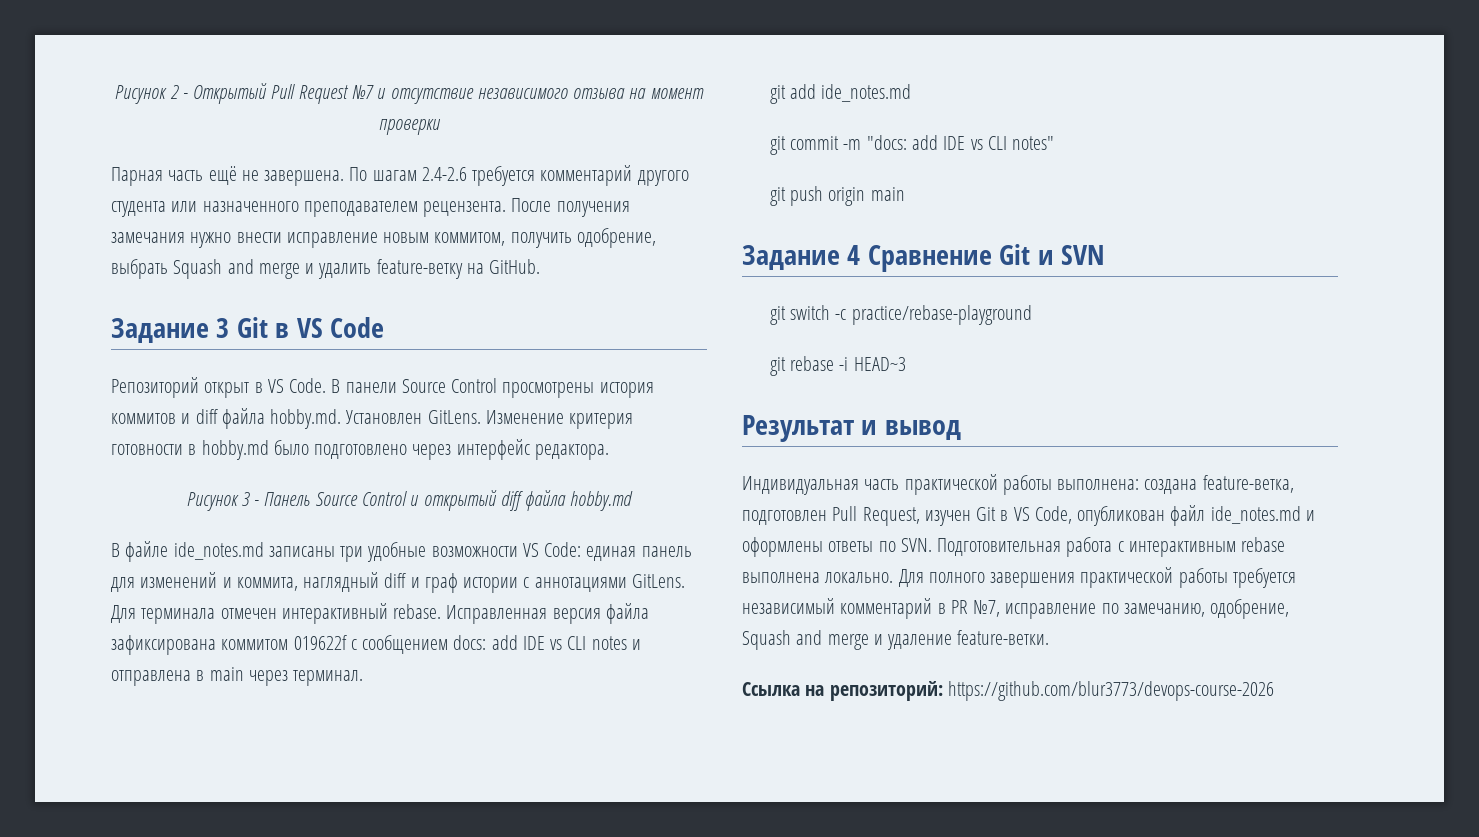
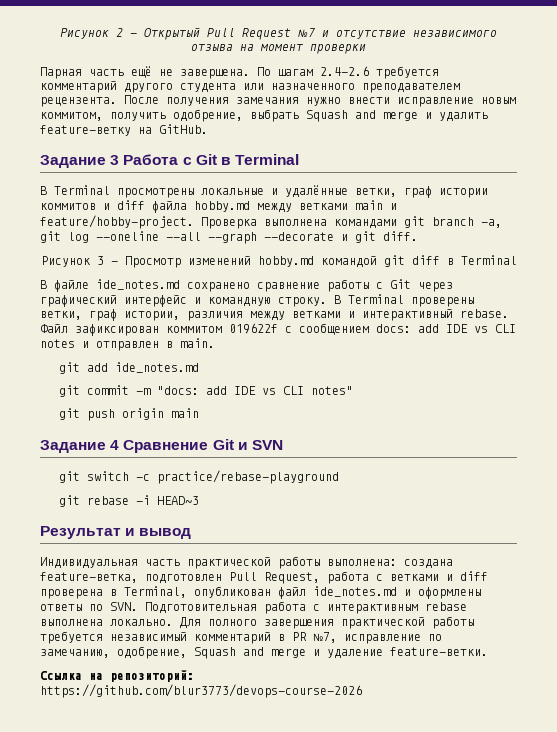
- Задание 3 Git в VS Code
- Репозиторий открыт в VS Code. В панели Source Control просмотрены история коммитов и diff файла hobby.md. Установлен GitLens. Изменение критерия готовности в hobby.md было подготовлено через интерфейс редактора.
- Рисунок 3 - Панель Source Control и открытый diff файла hobby.md
- В файле ide_notes.md записаны три удобные возможности VS Code: единая панель для изменений и коммита, наглядный diff и граф истории с аннотациями GitLens. Для терминала отмечен интерактивный rebase. Исправленная версия файла зафиксирована коммитом 019622f с сообщением docs: add IDE vs CLI notes и отправлена в main через терминал.
+ Задание 3 Работа с Git в Terminal
+ В Terminal просмотрены локальные и удалённые ветки, граф истории коммитов и diff файла hobby.md между ветками main и feature/hobby-project. Проверка выполнена командами git branch -a, git log --oneline --all --graph --decorate и git diff.
+ Рисунок 3 - Просмотр изменений hobby.md командой git diff в Terminal
+ В файле ide_notes.md сохранено сравнение работы с Git через графический интерфейс и командную строку. В Terminal проверены ветки, граф истории, различия между ветками и интерактивный rebase. Файл зафиксирован коммитом 019622f с сообщением docs: add IDE vs CLI notes и отправлен в main.
- Индивидуальная часть практической работы выполнена: создана feature-ветка, подготовлен Pull Request, изучен Git в VS Code, опубликован файл ide_notes.md и оформлены ответы по SVN. Подготовительная работа с интерактивным rebase выполнена локально.
+ Индивидуальная часть практической работы выполнена: создана feature-ветка, подготовлен Pull Request, работа с ветками и diff проверена в Terminal, опубликован файл ide_notes.md и оформлены ответы по SVN. Подготовительная работа с интерактивным rebase выполнена локально.

